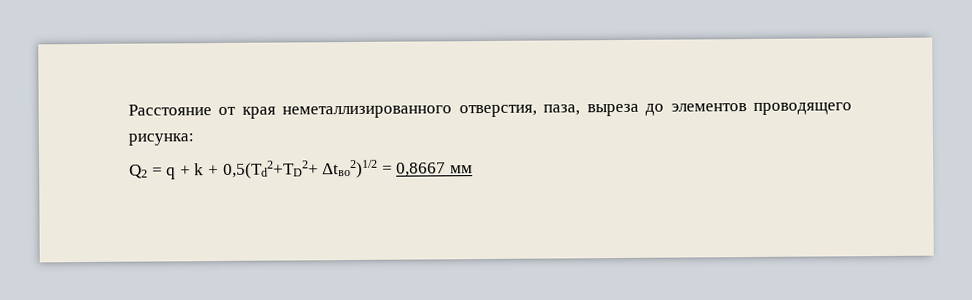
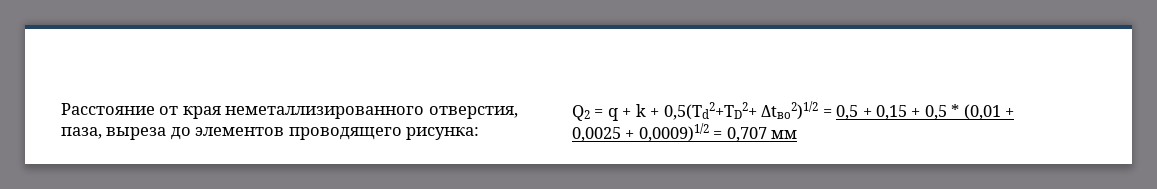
- Q2 = q + k + 0,5(Тd2+TD2+ Δtво2)1/2 = 0,8667 мм
+ Q2 = q + k + 0,5(Тd2+TD2+ Δtво2)1/2 = 0,5 + 0,15 + 0,5 * (0,01 + 0,0025 + 0,0009)1/2 = 0,707 мм

